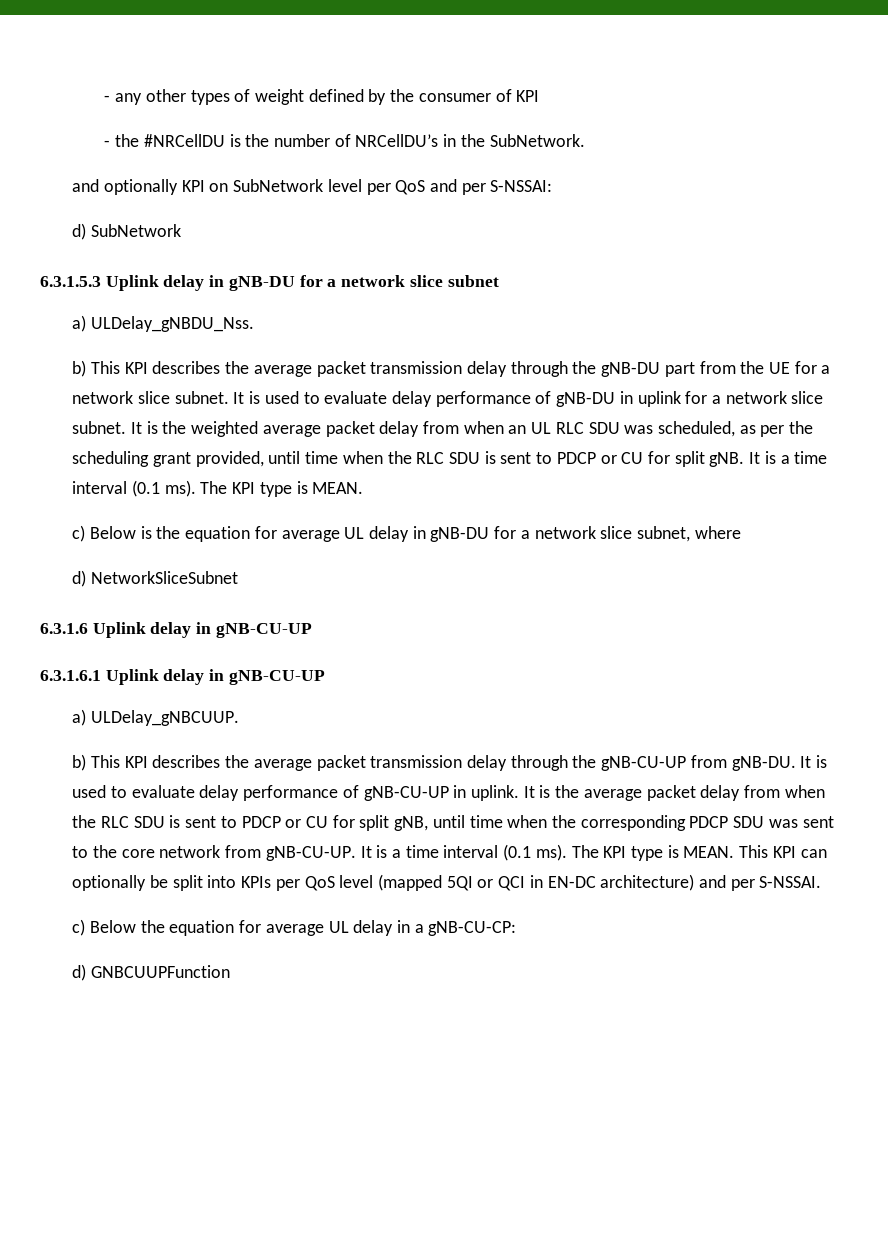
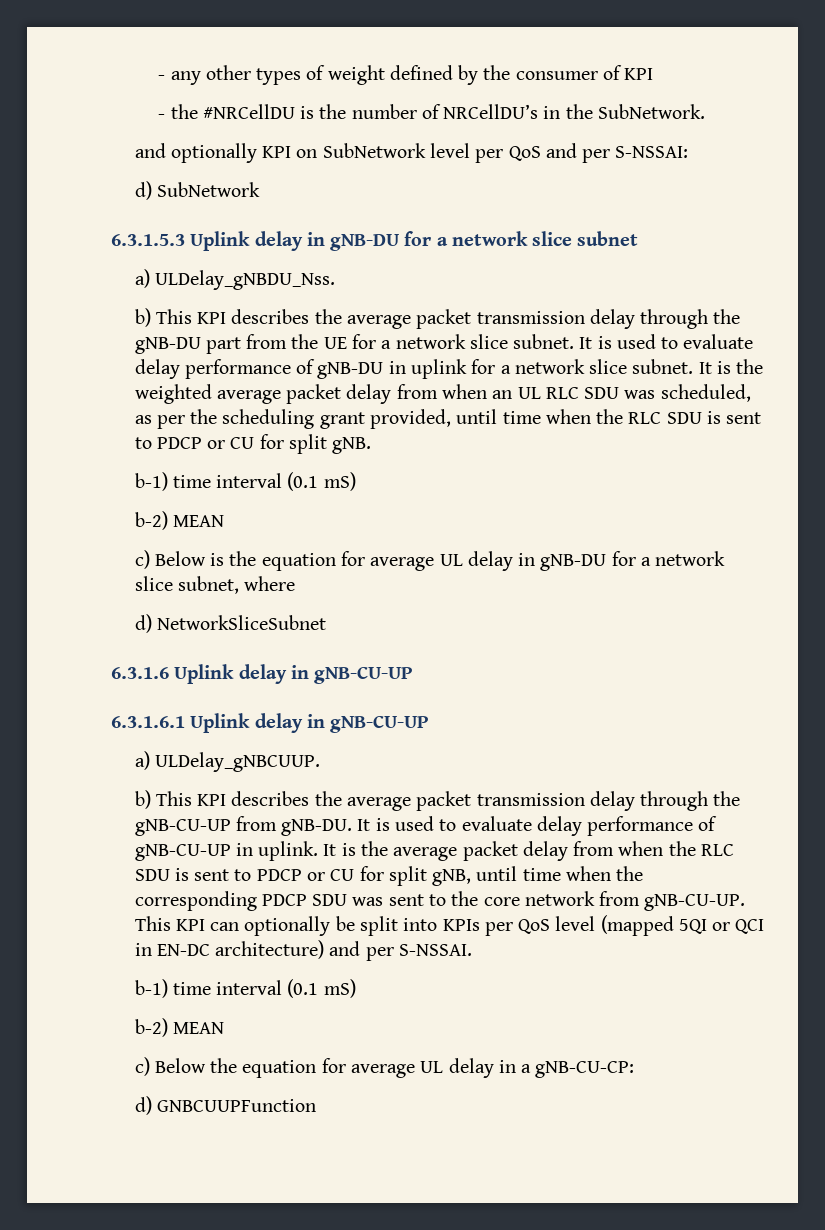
- It is the weighted average packet delay from when an UL RLC SDU was scheduled, as per the scheduling grant provided, until time when the RLC SDU is sent to PDCP or CU for split gNB. It is a time interval (0.1 ms). The KPI type is MEAN.
+ It is the weighted average packet delay from when an UL RLC SDU was scheduled, as per the scheduling grant provided, until time when the RLC SDU is sent to PDCP or CU for split gNB.
+ b-1) time interval (0.1 mS)
+ b-2) MEAN
- It is the average packet delay from when the RLC SDU is sent to PDCP or CU for split gNB, until time when the corresponding PDCP SDU was sent to the core network from gNB-CU-UP. It is a time interval (0.1 ms). The KPI type is MEAN.
+ It is the average packet delay from when the RLC SDU is sent to PDCP or CU for split gNB, until time when the corresponding PDCP SDU was sent to the core network from gNB-CU-UP.
  This KPI can optionally be split into KPIs per QoS level (mapped 5QI or QCI in EN-DC architecture) and per S-NSSAI.
+ b-1) time interval (0.1 mS)
+ b-2) MEAN

